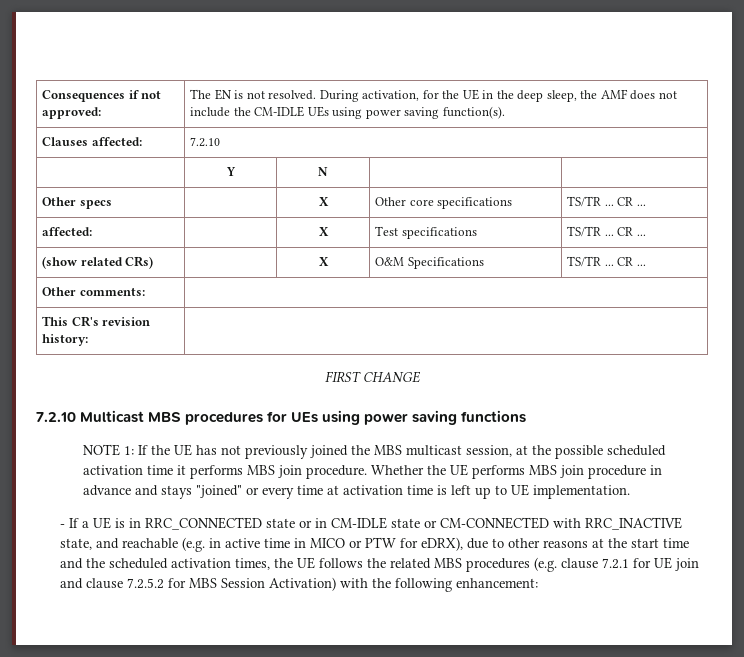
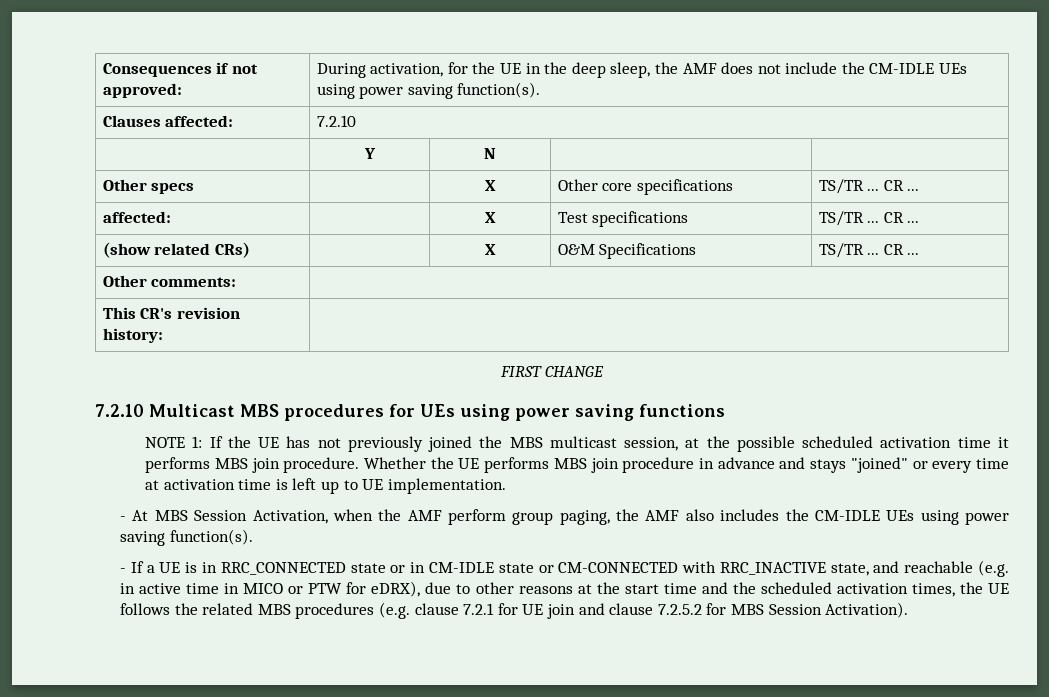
- Consequences if not approved: | The EN is not resolved. During activation, for the UE in the deep sleep, the AMF does not include the CM-IDLE UEs using power saving function(s).
+ Consequences if not approved: | During activation, for the UE in the deep sleep, the AMF does not include the CM-IDLE UEs using power saving function(s).
+ - At MBS Session Activation, when the AMF perform group paging, the AMF also includes the CM-IDLE UEs using power saving function(s).
- - If a UE is in RRC_CONNECTED state or in CM-IDLE state or CM-CONNECTED with RRC_INACTIVE state, and reachable (e.g. in active time in MICO or PTW for eDRX), due to other reasons at the start time and the scheduled activation times, the UE follows the related MBS procedures (e.g. clause 7.2.1 for UE join and clause 7.2.5.2 for MBS Session Activation) with the following enhancement:
+ - If a UE is in RRC_CONNECTED state or in CM-IDLE state or CM-CONNECTED with RRC_INACTIVE state, and reachable (e.g. in active time in MICO or PTW for eDRX), due to other reasons at the start time and the scheduled activation times, the UE follows the related MBS procedures (e.g. clause 7.2.1 for UE join and clause 7.2.5.2 for MBS Session Activation).

